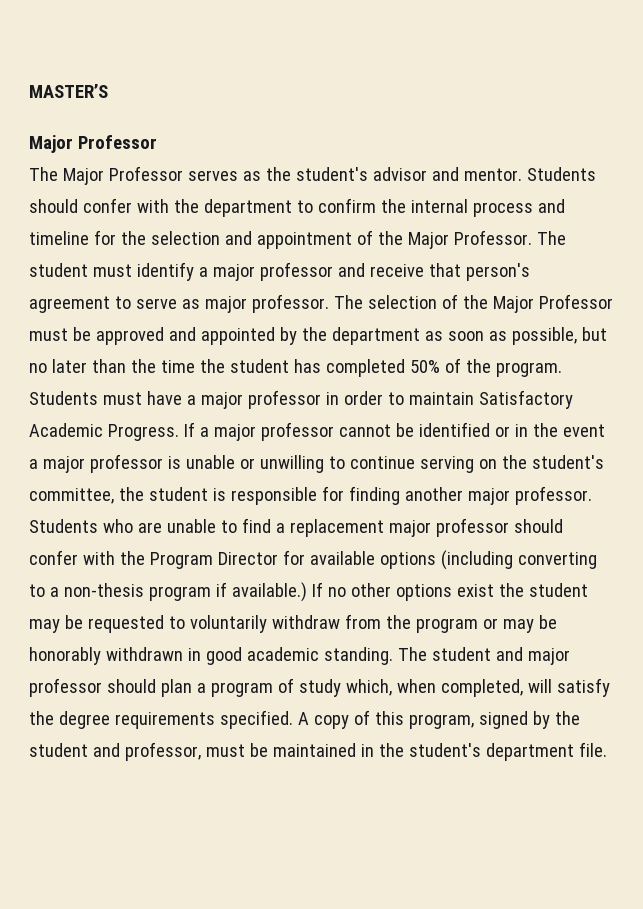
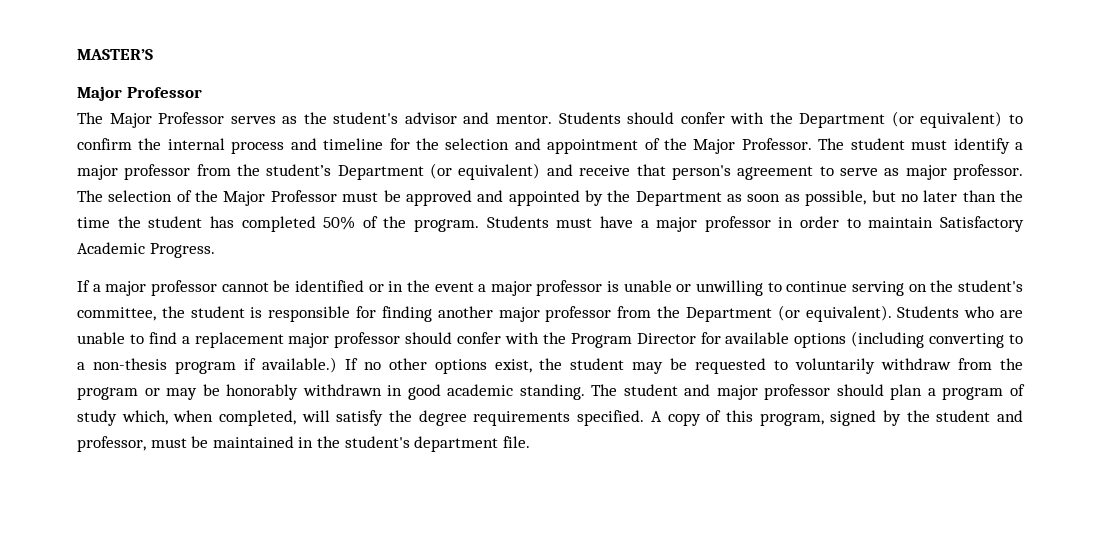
- Students should confer with the department to confirm the internal process and timeline for the selection and appointment of the Major Professor.
+ Students should confer with the Department (or equivalent) to confirm the internal process and timeline for the selection and appointment of the Major Professor.
- The student must identify a major professor and receive that person's agreement to serve as major professor.
+ The student must identify a major professor from the student’s Department (or equivalent) and receive that person's agreement to serve as major professor.
- The selection of the Major Professor must be approved and appointed by the department as soon as possible, but no later than the time the student has completed 50% of the program.
+ The selection of the Major Professor must be approved and appointed by the Department as soon as possible, but no later than the time the student has completed 50% of the program.
- Students must have a major professor in order to maintain Satisfactory Academic Progress. If a major professor cannot be identified or in the event a major professor is unable or unwilling to continue serving on the student's committee, the student is responsible for finding another major professor.
+ Students must have a major professor in order to maintain Satisfactory Academic Progress.
+ If a major professor cannot be identified or in the event a major professor is unable or unwilling to continue serving on the student's committee, the student is responsible for finding another major professor from the Department (or equivalent).
- If no other options exist the student may be requested to voluntarily withdraw from the program or may be honorably withdrawn in good academic standing.
+ If no other options exist, the student may be requested to voluntarily withdraw from the program or may be honorably withdrawn in good academic standing.

